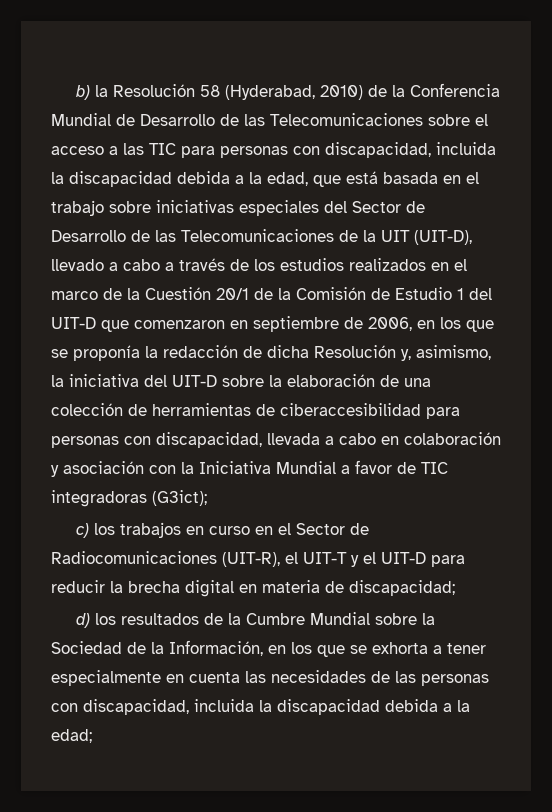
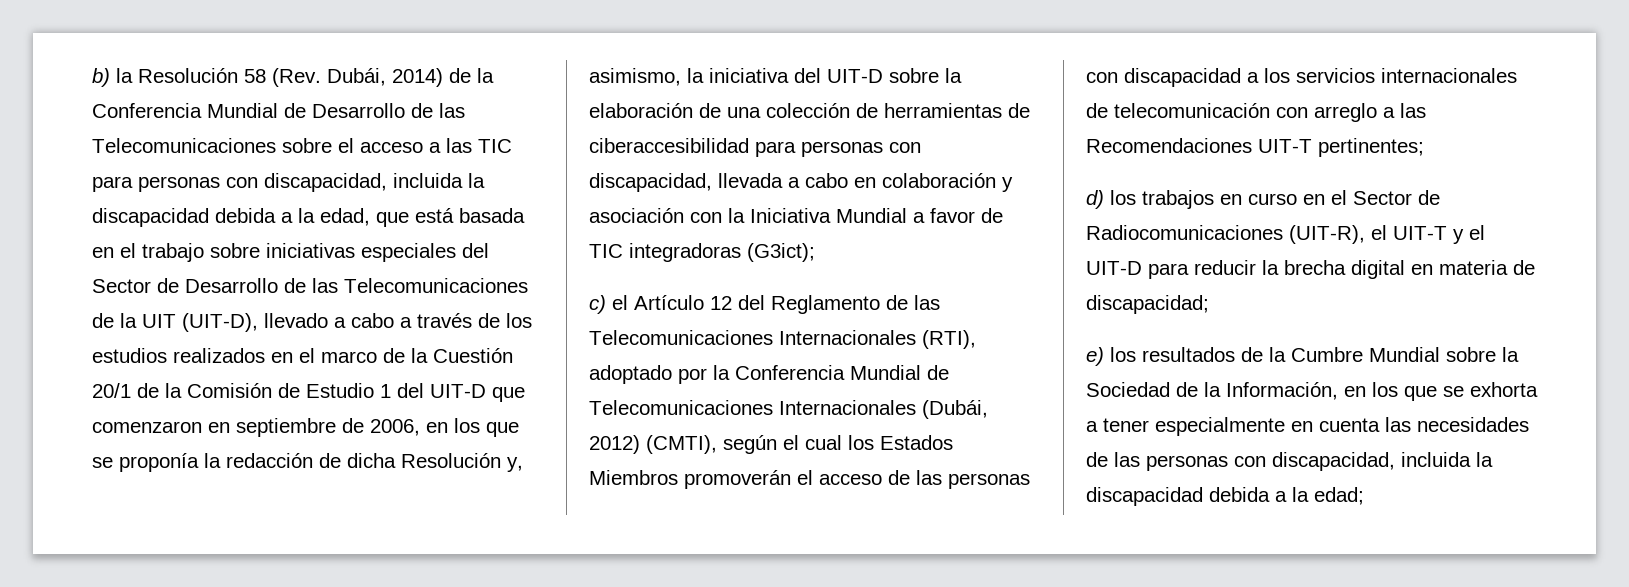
- b) la Resolución 58 (Hyderabad, 2010) de la Conferencia Mundial de Desarrollo de las Telecomunicaciones sobre el acceso a las TIC para personas con discapacidad, incluida la discapacidad debida a la edad, que está basada en el trabajo sobre iniciativas especiales del Sector de Desarrollo de las Telecomunicaciones de la UIT (UIT-D), llevado a cabo a través de los estudios realizados en el marco de la Cuestión 20/1 de la Comisión de Estudio 1 del UIT-D que comenzaron en septiembre de 2006, en los que se proponía la redacción de dicha Resolución y, asimismo, la iniciativa del UIT-D sobre la elaboración de una colección de herramientas de ciberaccesibilidad para personas con discapacidad, llevada a cabo en colaboración y asociación con la Iniciativa Mundial a favor de TIC integradoras (G3ict);
+ b) la Resolución 58 (Rev. Dubái, 2014) de la Conferencia Mundial de Desarrollo de las Telecomunicaciones sobre el acceso a las TIC para personas con discapacidad, incluida la discapacidad debida a la edad, que está basada en el trabajo sobre iniciativas especiales del Sector de Desarrollo de las Telecomunicaciones de la UIT (UIT-D), llevado a cabo a través de los estudios realizados en el marco de la Cuestión 20/1 de la Comisión de Estudio 1 del UIT-D que comenzaron en septiembre de 2006, en los que se proponía la redacción de dicha Resolución y, asimismo, la iniciativa del UIT-D sobre la elaboración de una colección de herramientas de ciberaccesibilidad para personas con discapacidad, llevada a cabo en colaboración y asociación con la Iniciativa Mundial a favor de TIC integradoras (G3ict);
- c) los trabajos en curso en el Sector de Radiocomunicaciones (UIT-R), el UIT-T y el UIT-D para reducir la brecha digital en materia de discapacidad;
+ c) el Artículo 12 del Reglamento de las Telecomunicaciones Internacionales (RTI), adoptado por la Conferencia Mundial de Telecomunicaciones Internacionales (Dubái, 2012) (CMTI), según el cual los Estados Miembros promoverán el acceso de las personas con discapacidad a los servicios internacionales de telecomunicación con arreglo a las Recomendaciones UIT-T pertinentes;
+ d) los trabajos en curso en el Sector de Radiocomunicaciones (UIT-R), el UIT-T y el UIT-D para reducir la brecha digital en materia de discapacidad;
- d) los resultados de la Cumbre Mundial sobre la Sociedad de la Información, en los que se exhorta a tener especialmente en cuenta las necesidades de las personas con discapacidad, incluida la discapacidad debida a la edad;
+ e) los resultados de la Cumbre Mundial sobre la Sociedad de la Información, en los que se exhorta a tener especialmente en cuenta las necesidades de las personas con discapacidad, incluida la discapacidad debida a la edad;

